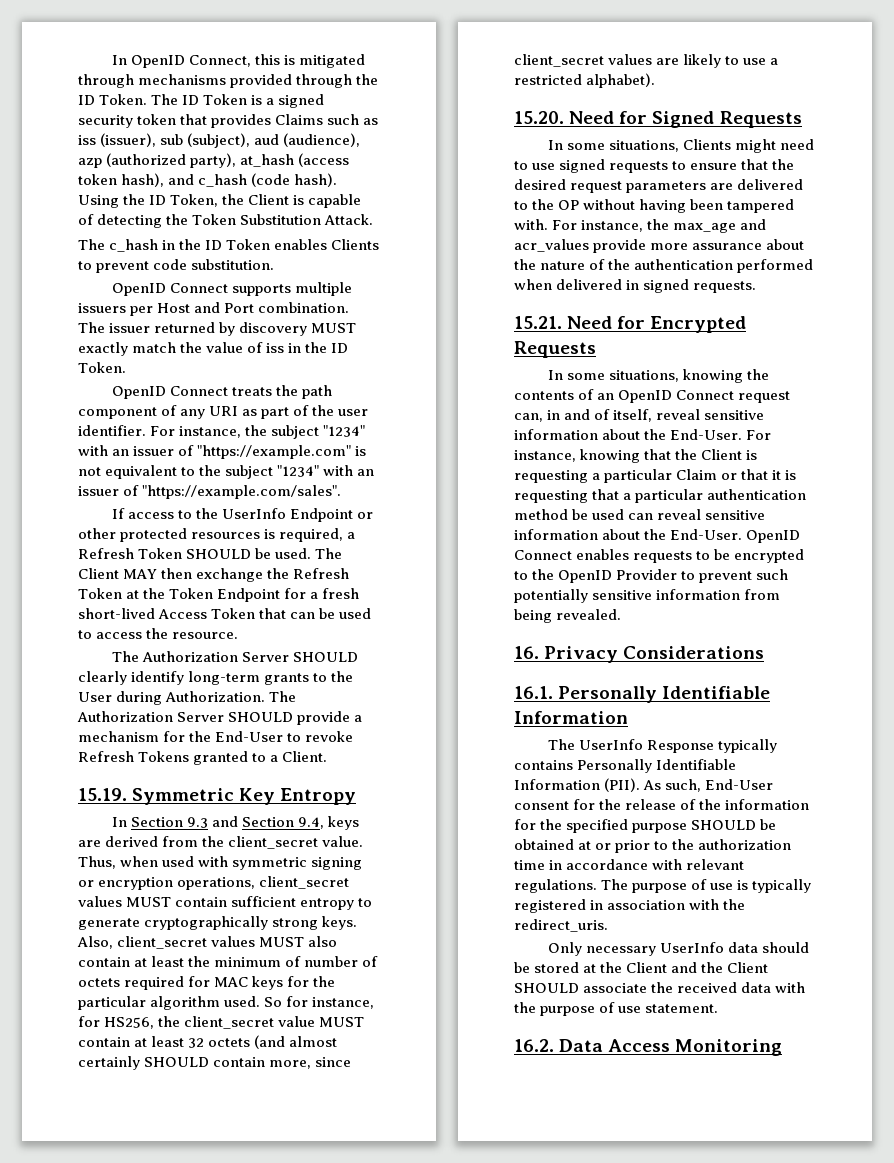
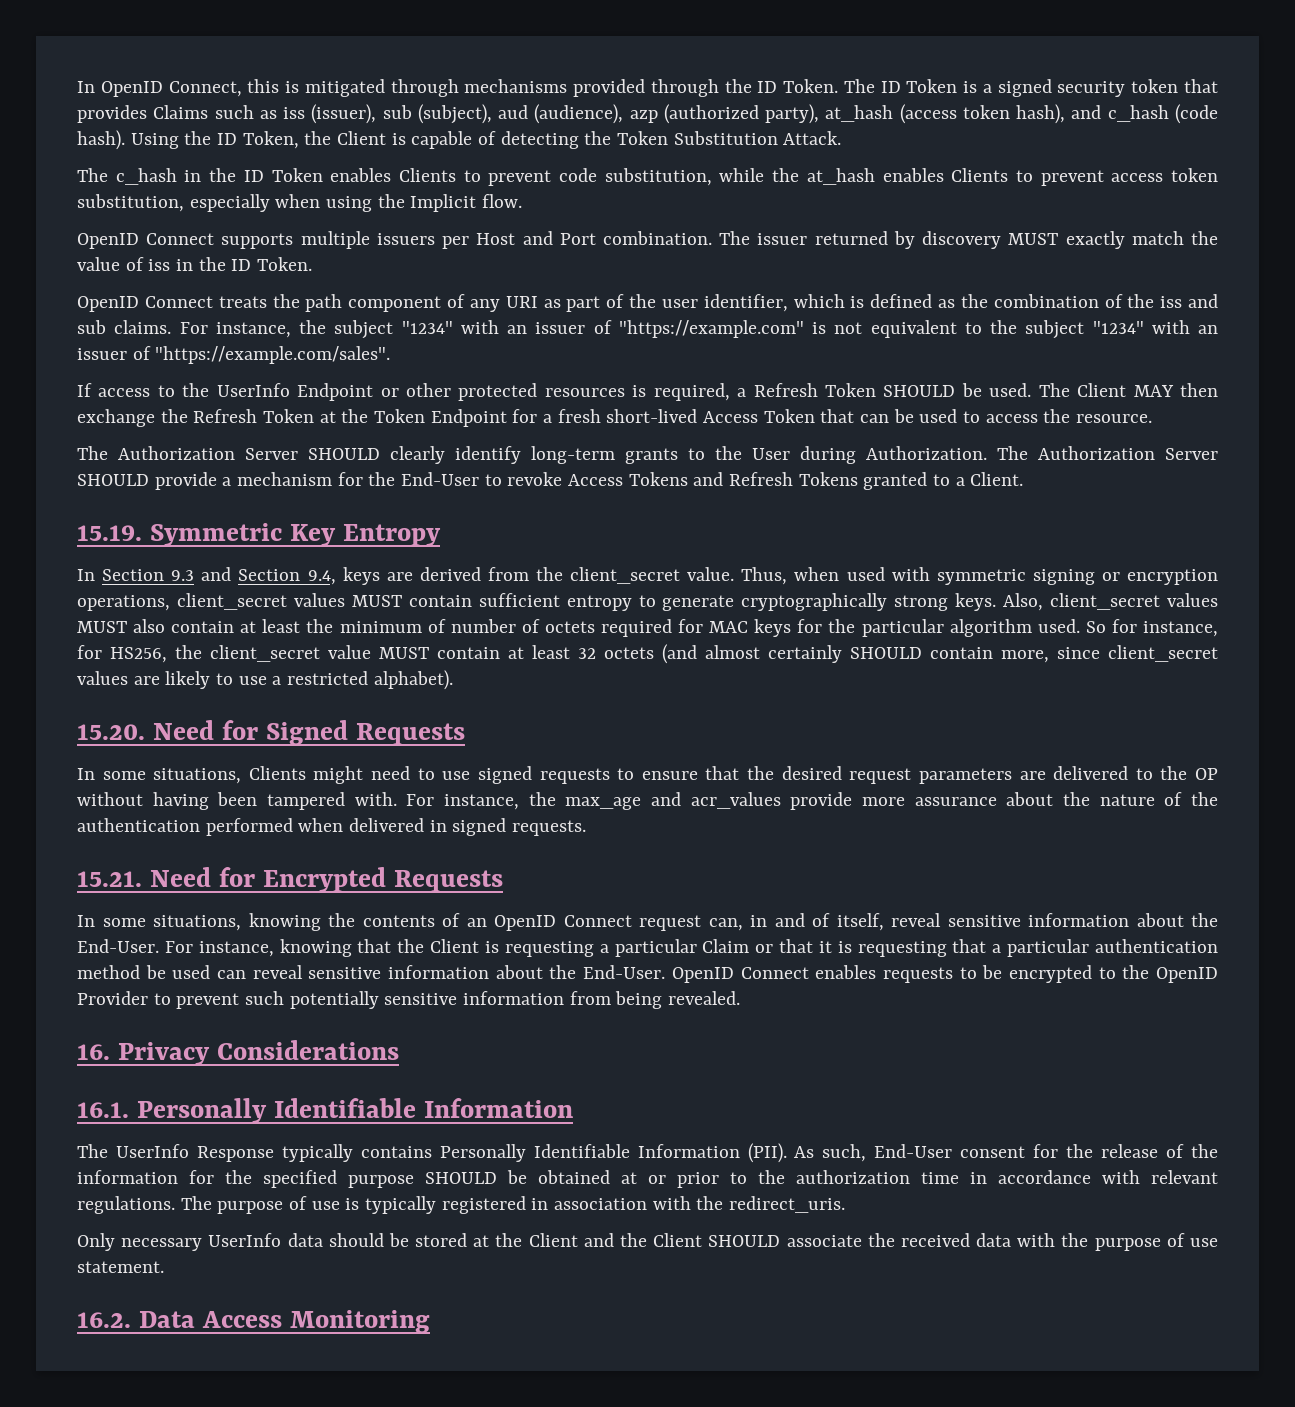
- The c_hash in the ID Token enables Clients to prevent code substitution.
+ The c_hash in the ID Token enables Clients to prevent code substitution, while the at_hash enables Clients to prevent access token substitution, especially when using the Implicit flow.
- OpenID Connect treats the path component of any URI as part of the user identifier.
+ OpenID Connect treats the path component of any URI as part of the user identifier, which is defined as the combination of the iss and sub claims.
- The Authorization Server SHOULD provide a mechanism for the End-User to revoke Refresh Tokens granted to a Client.
+ The Authorization Server SHOULD provide a mechanism for the End-User to revoke Access Tokens and Refresh Tokens granted to a Client.

